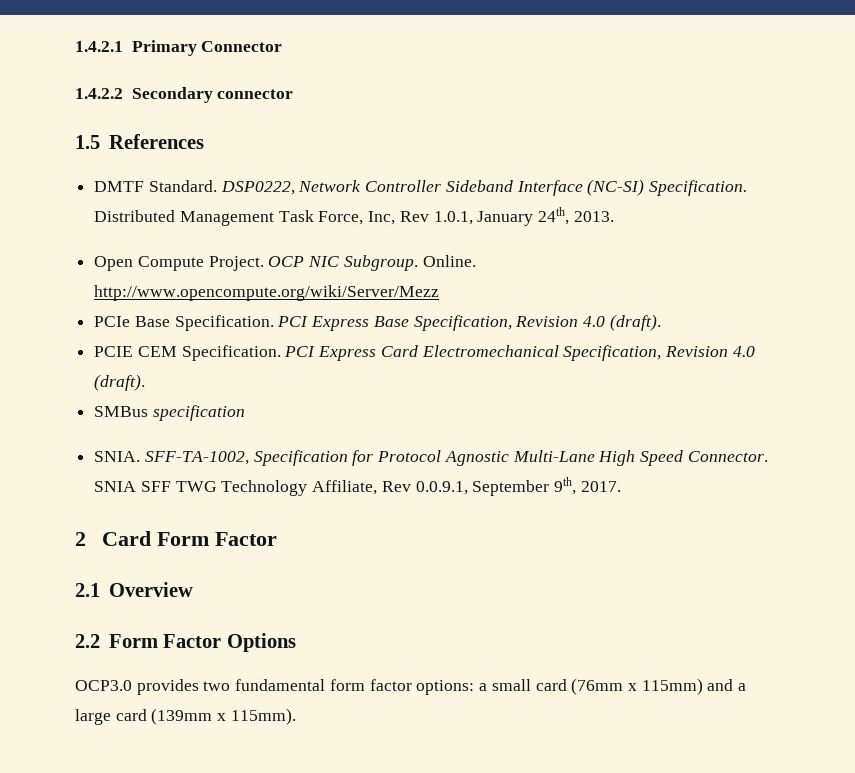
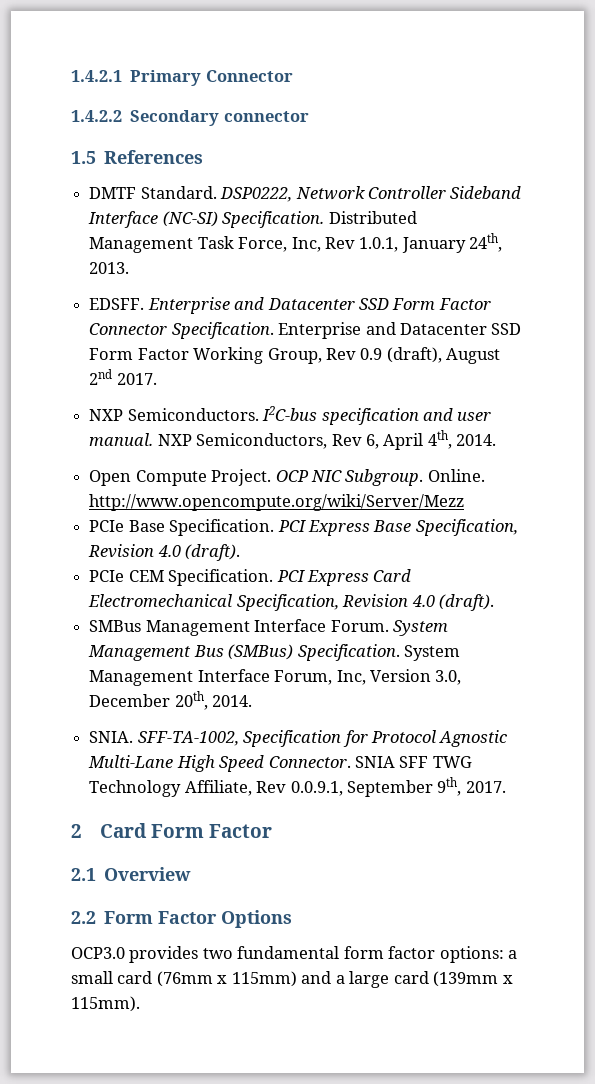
+ EDSFF. Enterprise and Datacenter SSD Form Factor Connector Specification. Enterprise and Datacenter SSD Form Factor Working Group, Rev 0.9 (draft), August 2nd 2017.
+ NXP Semiconductors. I2C-bus specification and user manual. NXP Semiconductors, Rev 6, April 4th, 2014.
- PCIE CEM Specification.
+ PCIe CEM Specification.
- SMBus specification
+ SMBus Management Interface Forum. System Management Bus (SMBus) Specification. System Management Interface Forum, Inc, Version 3.0, December 20th, 2014.

